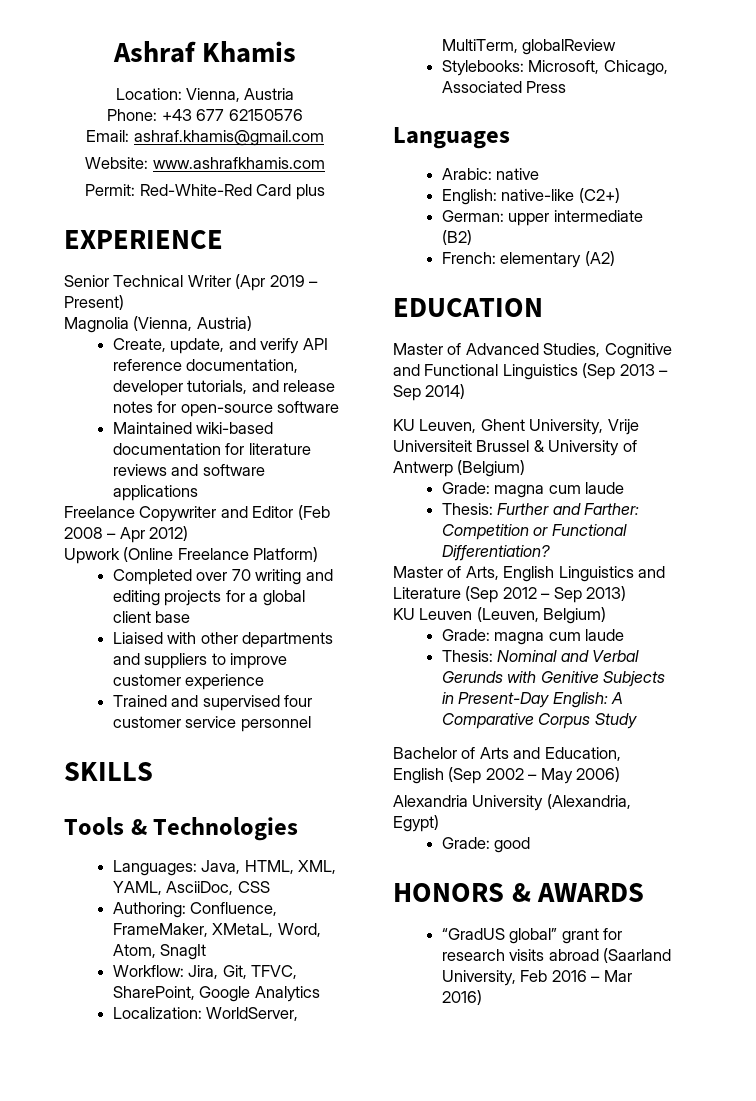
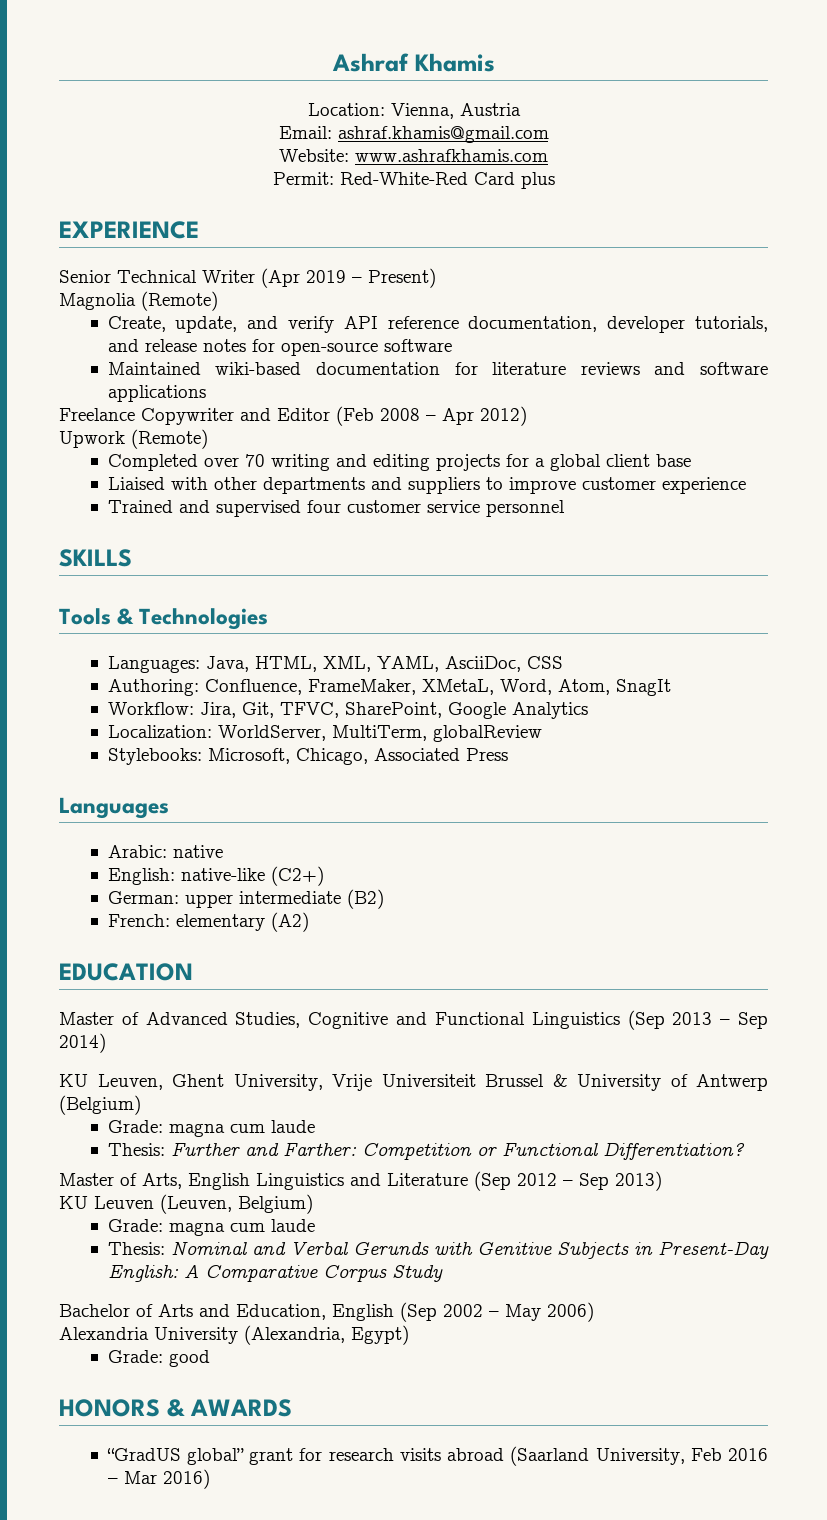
- Phone: +43 677 62150576
- Magnolia (Vienna, Austria)
+ Magnolia (Remote)
- Upwork (Online Freelance Platform)
+ Upwork (Remote)

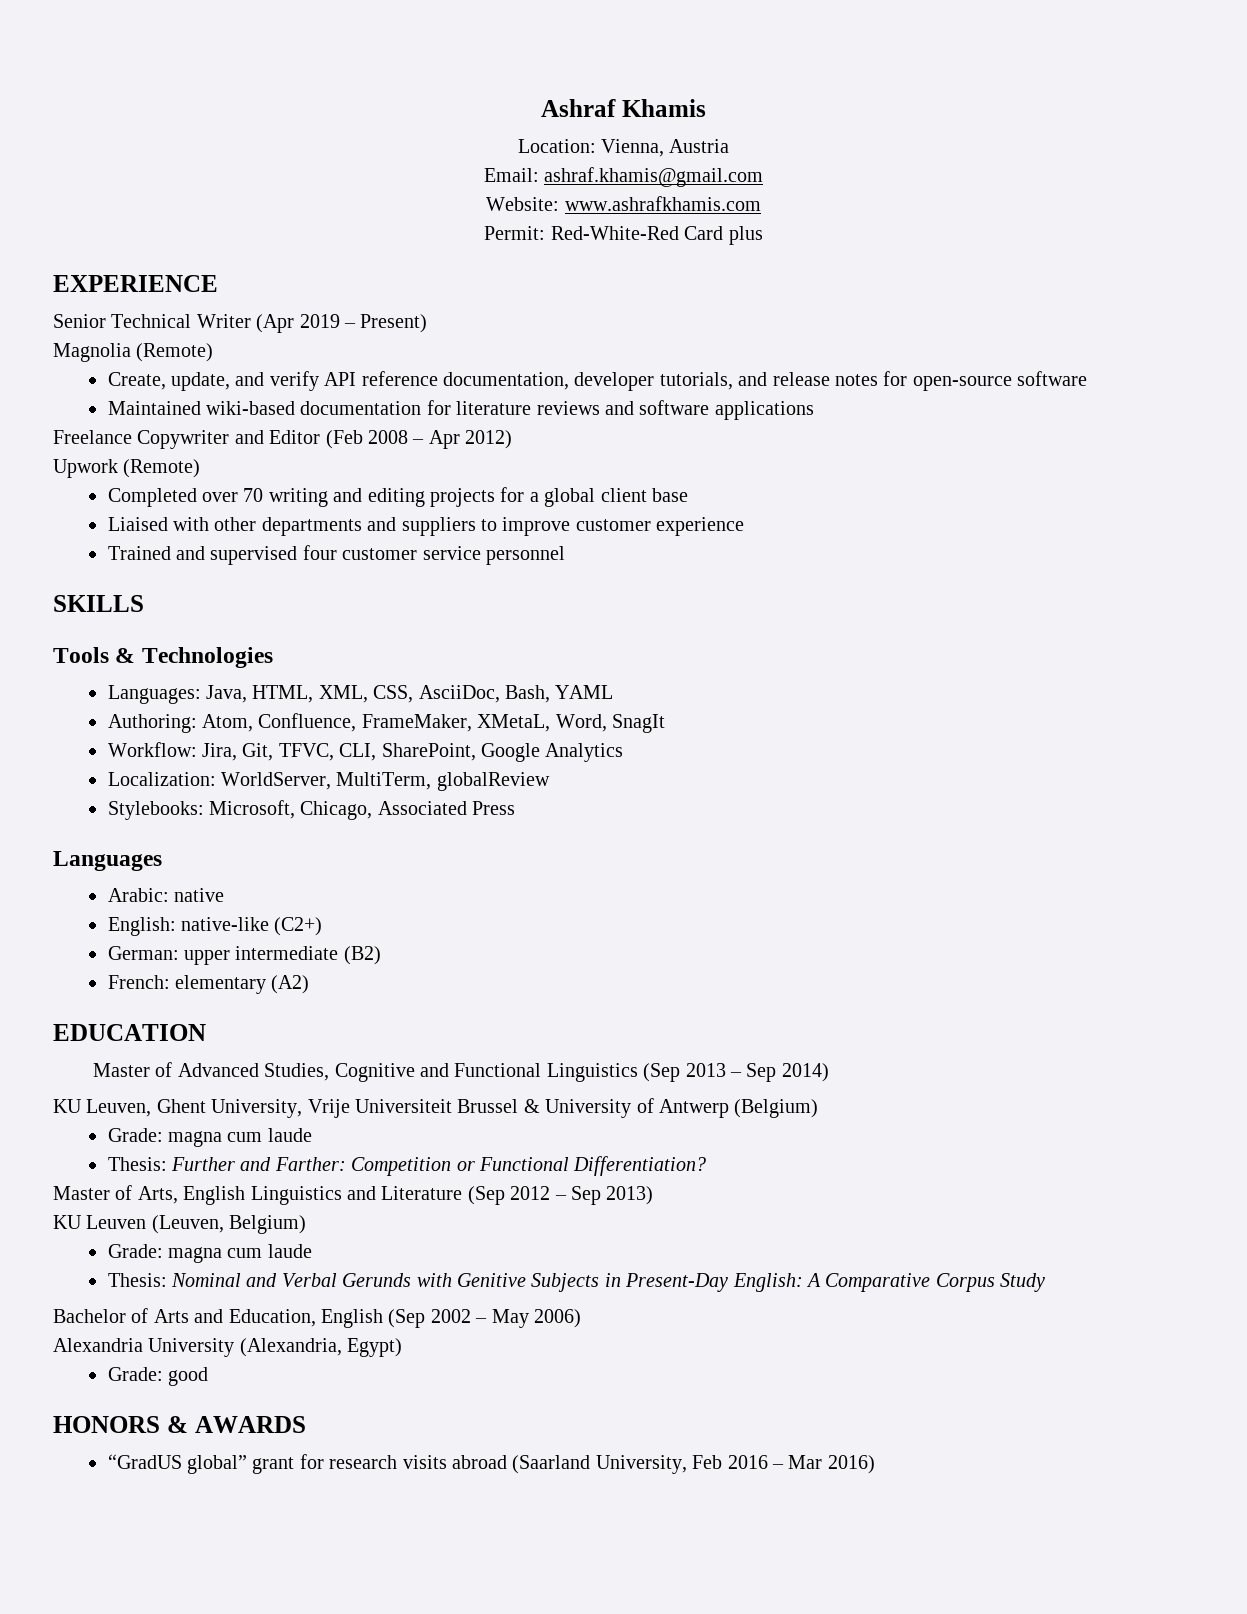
- Languages: Java, HTML, XML, YAML, AsciiDoc, CSS
+ Languages: Java, HTML, XML, CSS, AsciiDoc, Bash, YAML
- Authoring: Confluence, FrameMaker, XMetaL, Word, Atom, SnagIt
+ Authoring: Atom, Confluence, FrameMaker, XMetaL, Word, SnagIt
- Workflow: Jira, Git, TFVC, SharePoint, Google Analytics
+ Workflow: Jira, Git, TFVC, CLI, SharePoint, Google Analytics

